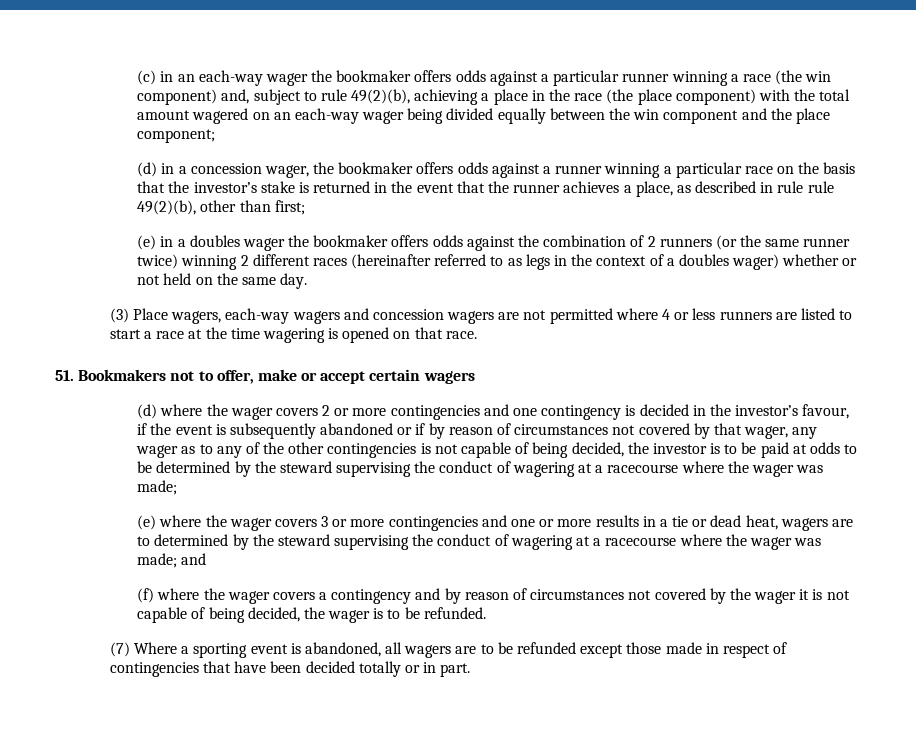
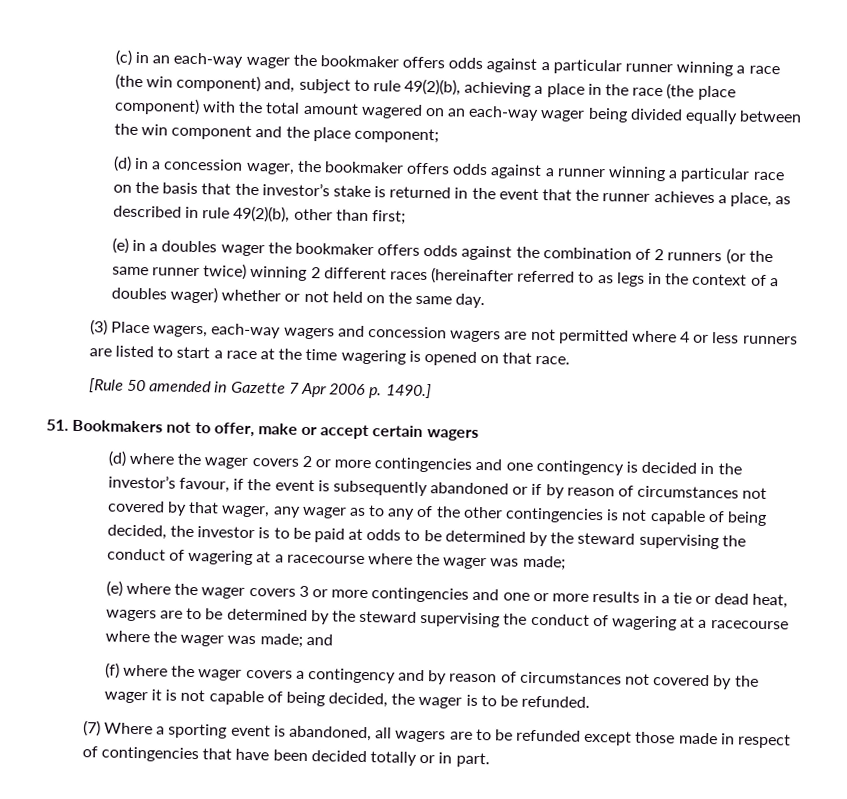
- (d) in a concession wager, the bookmaker offers odds against a runner winning a particular race on the basis that the investor’s stake is returned in the event that the runner achieves a place, as described in rule rule 49(2)(b), other than first;
+ (d) in a concession wager, the bookmaker offers odds against a runner winning a particular race on the basis that the investor’s stake is returned in the event that the runner achieves a place, as described in rule 49(2)(b), other than first;
+ [Rule 50 amended in Gazette 7 Apr 2006 p. 1490.]
- (e) where the wager covers 3 or more contingencies and one or more results in a tie or dead heat, wagers are to determined by the steward supervising the conduct of wagering at a racecourse where the wager was made; and
+ (e) where the wager covers 3 or more contingencies and one or more results in a tie or dead heat, wagers are to be determined by the steward supervising the conduct of wagering at a racecourse where the wager was made; and

